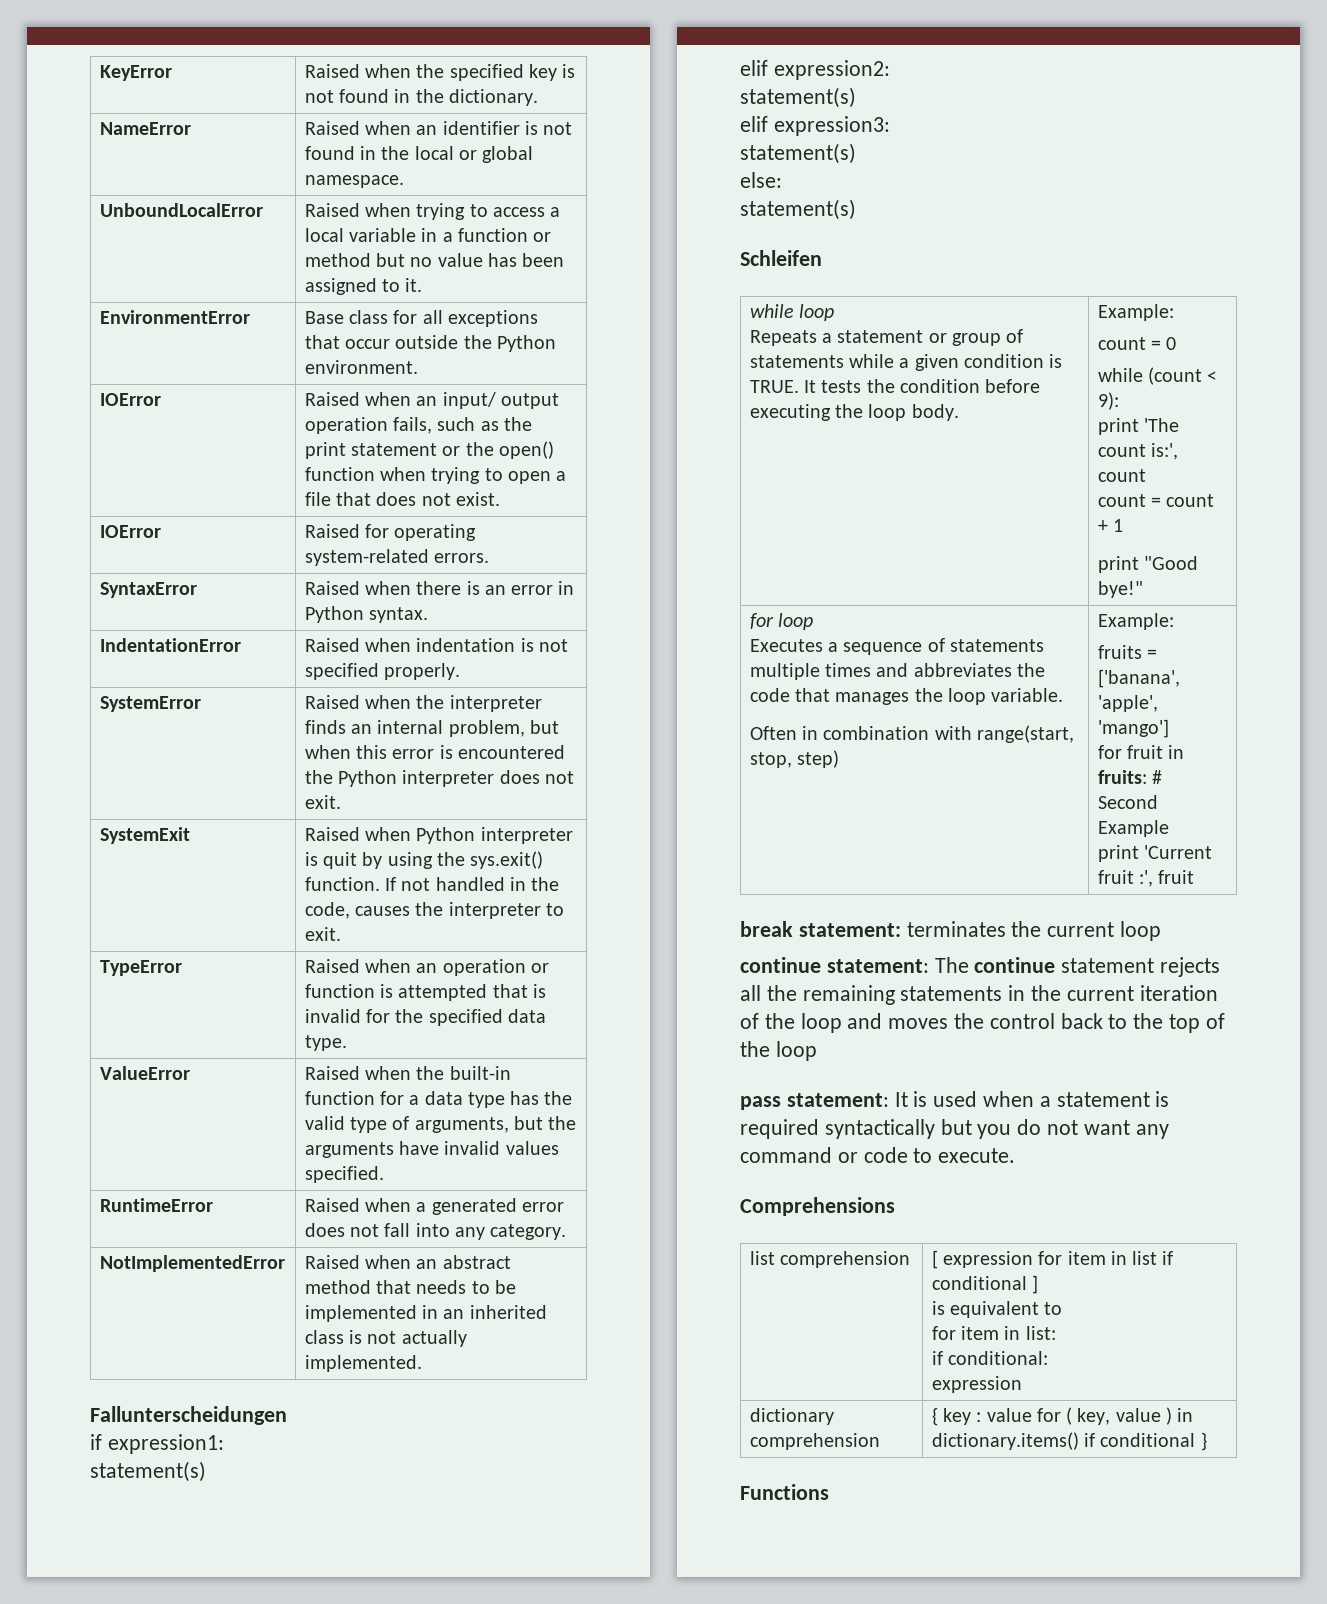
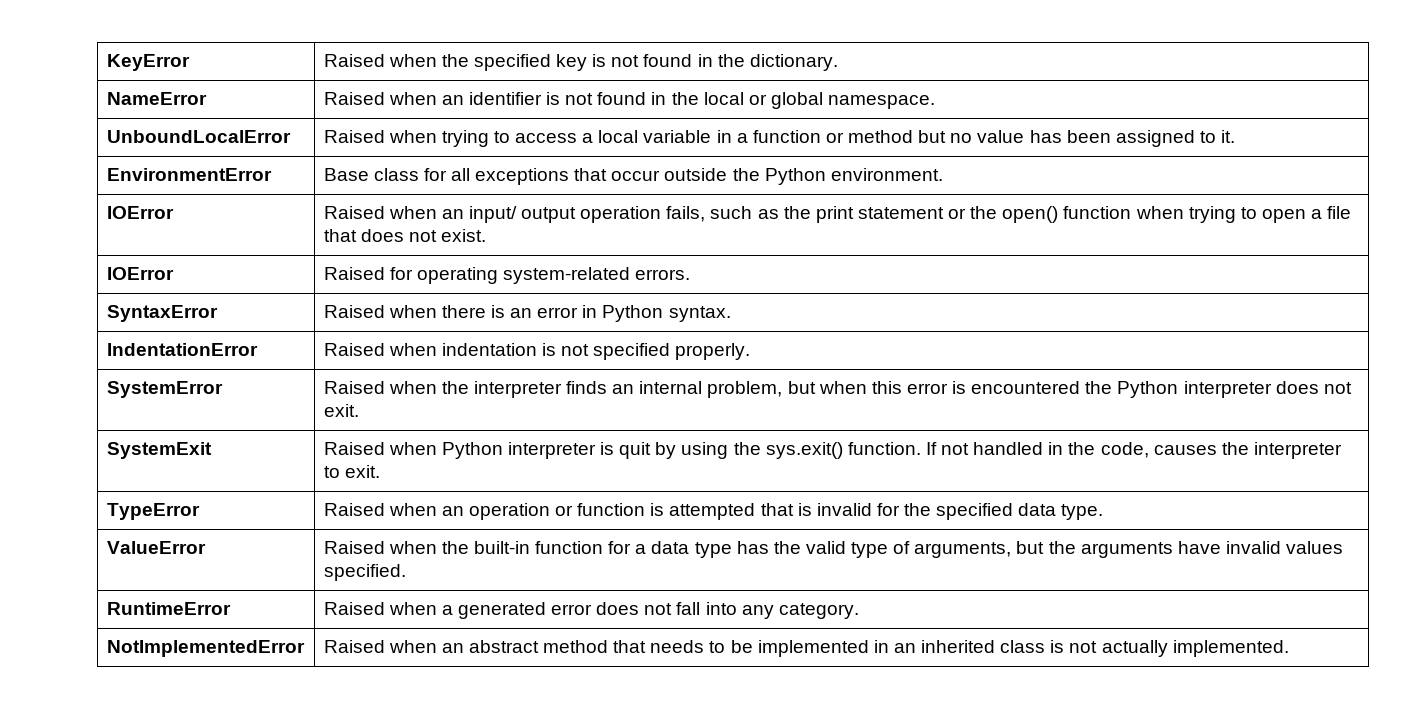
- Fallunterscheidungen
- if expression1:
- statement(s)
- elif expression2:
- statement(s)
- elif expression3:
- statement(s)
- else:
- statement(s)
- Schleifen
- while loop
- Repeats a statement or group of statements while a given condition is TRUE. It tests the condition before executing the loop body. | Example:
- count = 0
- while (count < 9):
- print 'The count is:', count
- count = count + 1
- print "Good bye!"
- for loop
- Executes a sequence of statements multiple times and abbreviates the code that manages the loop variable.
- Often in combination with range(start, stop, step) | Example:
- fruits = ['banana', 'apple', 'mango']
- for fruit in fruits: # Second Example
- print 'Current fruit :', fruit
- break statement: terminates the current loop
- continue statement: The continue statement rejects all the remaining statements in the current iteration of the loop and moves the control back to the top of the loop
- pass statement: It is used when a statement is required syntactically but you do not want any command or code to execute.
- Comprehensions
- list comprehension | [ expression for item in list if conditional ]
- is equivalent to
- for item in list:
- if conditional:
- expression
- dictionary comprehension | { key : value for ( key, value ) in dictionary.items() if conditional }
- Functions

